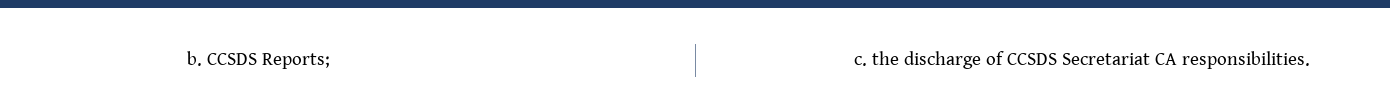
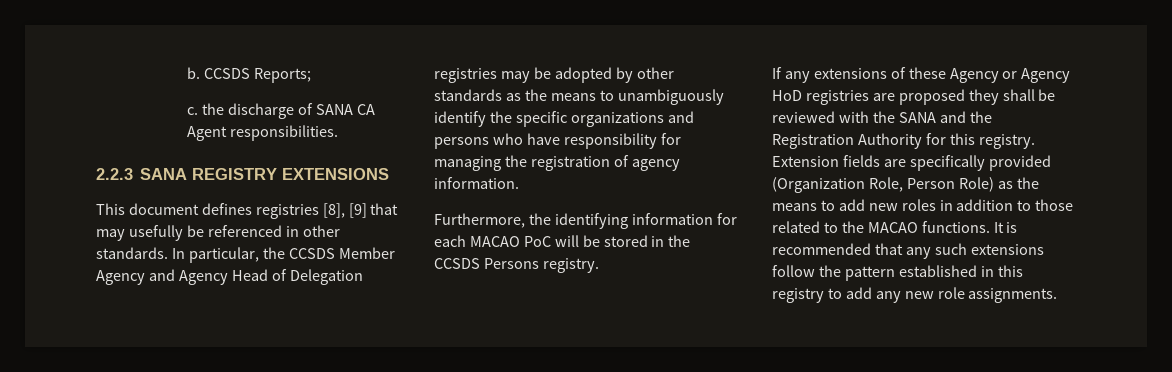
- c. the discharge of CCSDS Secretariat CA responsibilities.
+ c. the discharge of SANA CA Agent responsibilities.
+ 2.2.3 SANA REGISTRY EXTENSIONS
+ This document defines registries [8], [9] that may usefully be referenced in other standards. In particular, the CCSDS Member Agency and Agency Head of Delegation registries may be adopted by other standards as the means to unambiguously identify the specific organizations and persons who have responsibility for managing the registration of agency information.
+ Furthermore, the identifying information for each MACAO PoC will be stored in the CCSDS Persons registry.
+ If any extensions of these Agency or Agency HoD registries are proposed they shall be reviewed with the SANA and the Registration Authority for this registry. Extension fields are specifically provided (Organization Role, Person Role) as the means to add new roles in addition to those related to the MACAO functions. It is recommended that any such extensions follow the pattern established in this registry to add any new role assignments.

